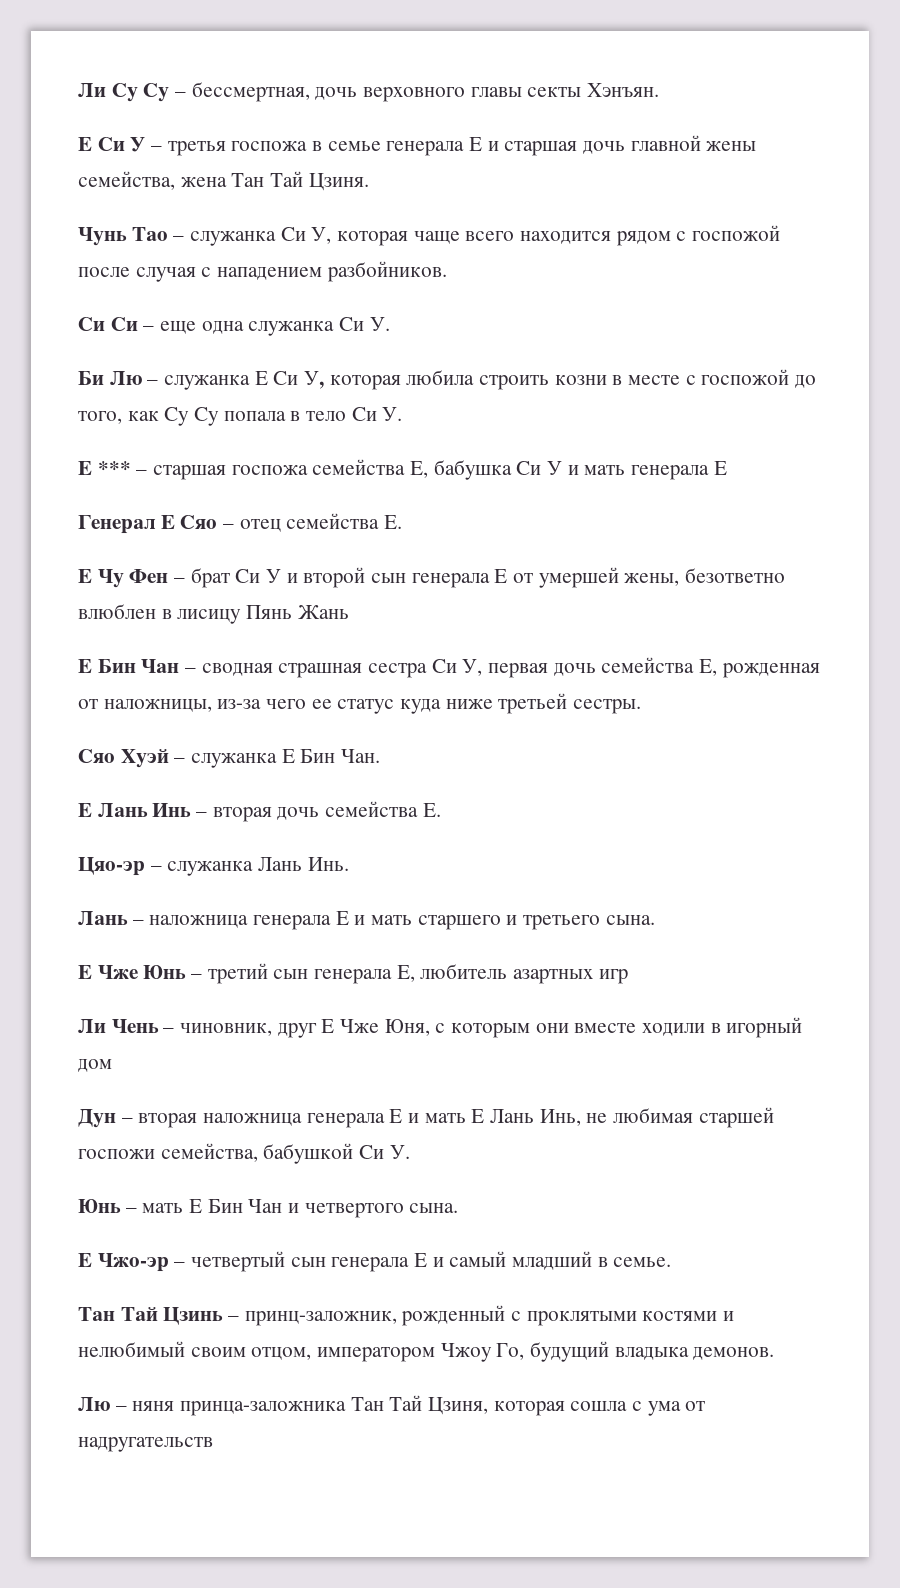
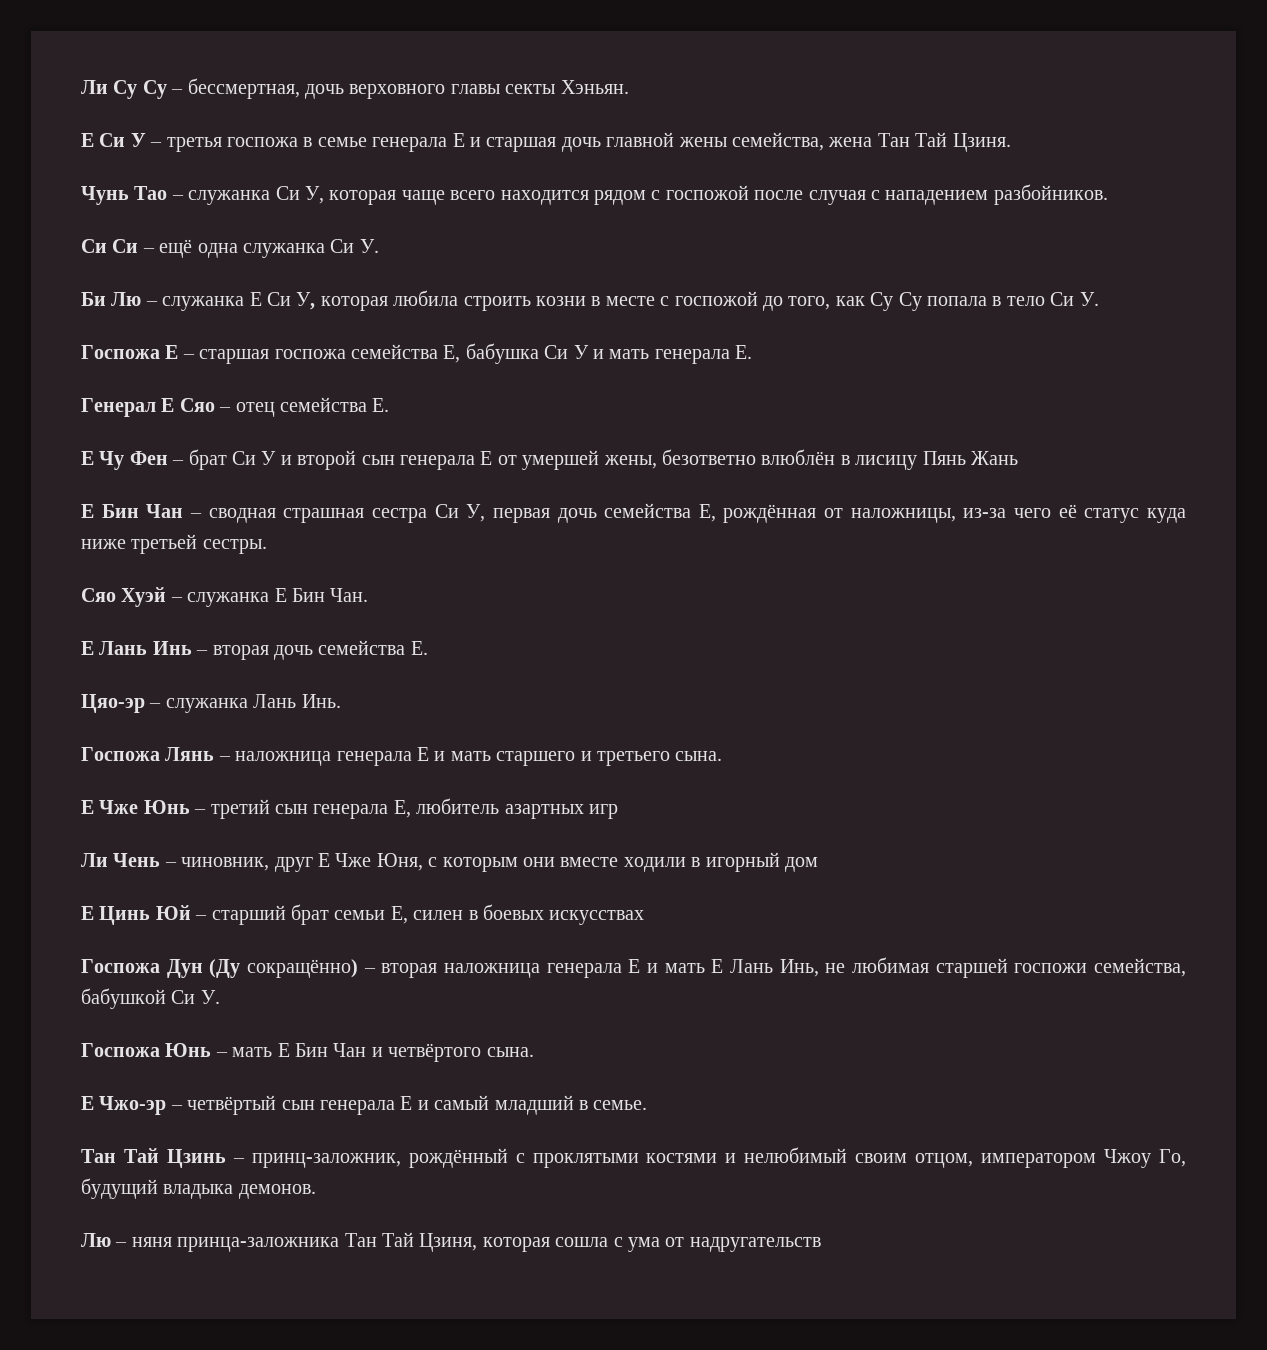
- Ли Су Су – бессмертная, дочь верховного главы секты Хэнъян.
+ Ли Су Су – бессмертная, дочь верховного главы секты Хэньян.
- Си Си – еще одна служанка Си У.
+ Си Си – ещё одна служанка Си У.
- Е *** – старшая госпожа семейства Е, бабушка Си У и мать генерала Е
+ Госпожа Е – старшая госпожа семейства Е, бабушка Си У и мать генерала Е.
- Е Чу Фен – брат Си У и второй сын генерала Е от умершей жены, безответно влюблен в лисицу Пянь Жань
+ Е Чу Фен – брат Си У и второй сын генерала Е от умершей жены, безответно влюблён в лисицу Пянь Жань
- Е Бин Чан – сводная страшная сестра Си У, первая дочь семейства Е, рожденная от наложницы, из-за чего ее статус куда ниже третьей сестры.
+ Е Бин Чан – сводная страшная сестра Си У, первая дочь семейства Е, рождённая от наложницы, из-за чего её статус куда ниже третьей сестры.
- Лань – наложница генерала Е и мать старшего и третьего сына.
+ Госпожа Лянь – наложница генерала Е и мать старшего и третьего сына.
- Дун – вторая наложница генерала Е и мать Е Лань Инь, не любимая старшей госпожи семейства, бабушкой Си У.
+ Е Цинь Юй – старший брат семьи Е, силен в боевых искусствах
+ Госпожа Дун (Ду сокращённо) – вторая наложница генерала Е и мать Е Лань Инь, не любимая старшей госпожи семейства, бабушкой Си У.
- Юнь – мать Е Бин Чан и четвертого сына.
+ Госпожа Юнь – мать Е Бин Чан и четвёртого сына.
- Е Чжо-эр – четвертый сын генерала Е и самый младший в семье.
+ Е Чжо-эр – четвёртый сын генерала Е и самый младший в семье.
- Тан Тай Цзинь – принц-заложник, рожденный с проклятыми костями и нелюбимый своим отцом, императором Чжоу Го, будущий владыка демонов.
+ Тан Тай Цзинь – принц-заложник, рождённый с проклятыми костями и нелюбимый своим отцом, императором Чжоу Го, будущий владыка демонов.

